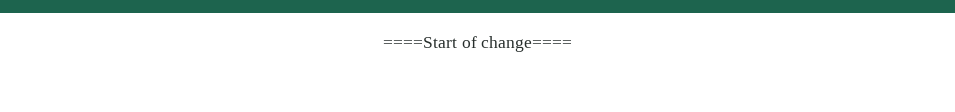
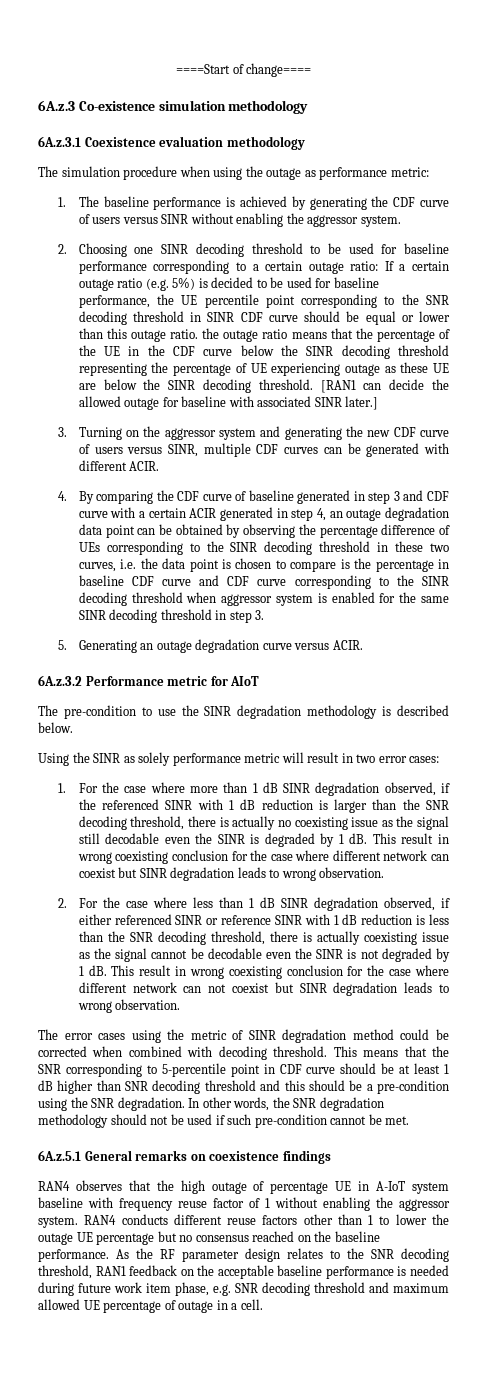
+ 6A.z.3 Co-existence simulation methodology
+ 6A.z.3.1 Coexistence evaluation methodology
+ The simulation procedure when using the outage as performance metric:
+ 1. The baseline performance is achieved by generating the CDF curve of users versus SINR without enabling the aggressor system.
+ 2. Choosing one SINR decoding threshold to be used for baseline performance corresponding to a certain outage ratio: If a certain outage ratio (e.g. 5%) is decided to be used for baseline performance, the UE percentile point corresponding to the SNR decoding threshold in SINR CDF curve should be equal or lower than this outage ratio. the outage ratio means that the percentage of the UE in the CDF curve below the SINR decoding threshold representing the percentage of UE experiencing outage as these UE are below the SINR decoding threshold. [RAN1 can decide the allowed outage for baseline with associated SINR later.]
+ 3. Turning on the aggressor system and generating the new CDF curve of users versus SINR, multiple CDF curves can be generated with different ACIR.
+ 4. By comparing the CDF curve of baseline generated in step 3 and CDF curve with a certain ACIR generated in step 4, an outage degradation data point can be obtained by observing the percentage difference of UEs corresponding to the SINR decoding threshold in these two curves, i.e. the data point is chosen to compare is the percentage in baseline CDF curve and CDF curve corresponding to the SINR decoding threshold when aggressor system is enabled for the same SINR decoding threshold in step 3.
+ 5. Generating an outage degradation curve versus ACIR.
+ 6A.z.3.2 Performance metric for AIoT
+ The pre-condition to use the SINR degradation methodology is described below.
+ Using the SINR as solely performance metric will result in two error cases:
+ 1. For the case where more than 1 dB SINR degradation observed, if the referenced SINR with 1 dB reduction is larger than the SNR decoding threshold, there is actually no coexisting issue as the signal still decodable even the SINR is degraded by 1 dB. This result in wrong coexisting conclusion for the case where different network can coexist but SINR degradation leads to wrong observation.
+ 2. For the case where less than 1 dB SINR degradation observed, if either referenced SINR or reference SINR with 1 dB reduction is less than the SNR decoding threshold, there is actually coexisting issue as the signal cannot be decodable even the SINR is not degraded by 1 dB. This result in wrong coexisting conclusion for the case where different network can not coexist but SINR degradation leads to wrong observation.
+ The error cases using the metric of SINR degradation method could be corrected when combined with decoding threshold. This means that the SNR corresponding to 5-percentile point in CDF curve should be at least 1 dB higher than SNR decoding threshold and this should be a pre-condition using the SNR degradation. In other words, the SNR degradation methodology should not be used if such pre-condition cannot be met.
+ 6A.z.5.1 General remarks on coexistence findings
+ RAN4 observes that the high outage of percentage UE in A-IoT system baseline with frequency reuse factor of 1 without enabling the aggressor system. RAN4 conducts different reuse factors other than 1 to lower the outage UE percentage but no consensus reached on the baseline performance. As the RF parameter design relates to the SNR decoding threshold, RAN1 feedback on the acceptable baseline performance is needed during future work item phase, e.g. SNR decoding threshold and maximum allowed UE percentage of outage in a cell.

